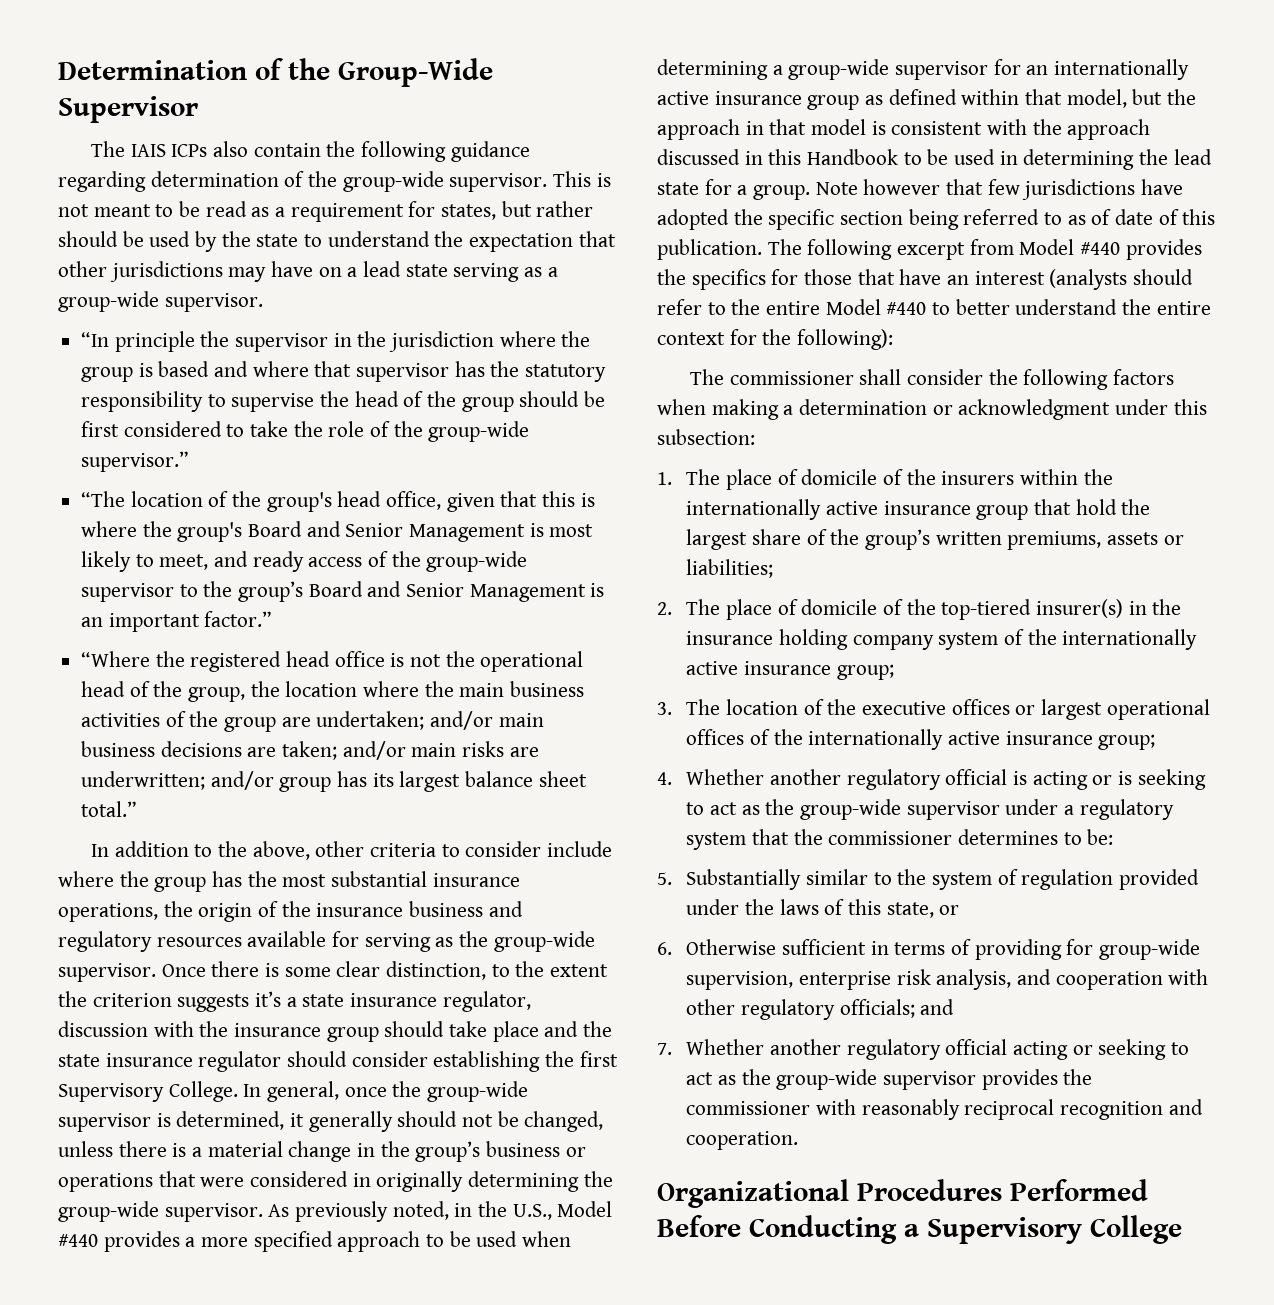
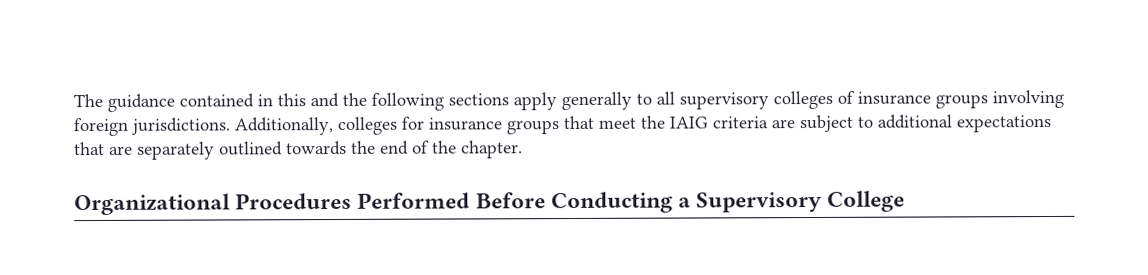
- Determination of the Group-Wide Supervisor
- The IAIS ICPs also contain the following guidance regarding determination of the group-wide supervisor. This is not meant to be read as a requirement for states, but rather should be used by the state to understand the expectation that other jurisdictions may have on a lead state serving as a group-wide supervisor.
- “In principle the supervisor in the jurisdiction where the group is based and where that supervisor has the statutory responsibility to supervise the head of the group should be first considered to take the role of the group-wide supervisor.”
- “The location of the group's head office, given that this is where the group's Board and Senior Management is most likely to meet, and ready access of the group-wide supervisor to the group’s Board and Senior Management is an important factor.”
- “Where the registered head office is not the operational head of the group, the location where the main business activities of the group are undertaken; and/or main business decisions are taken; and/or main risks are underwritten; and/or group has its largest balance sheet total.”
- In addition to the above, other criteria to consider include where the group has the most substantial insurance operations, the origin of the insurance business and regulatory resources available for serving as the group-wide supervisor. Once there is some clear distinction, to the extent the criterion suggests it’s a state insurance regulator, discussion with the insurance group should take place and the state insurance regulator should consider establishing the first Supervisory College. In general, once the group-wide supervisor is determined, it generally should not be changed, unless there is a material change in the group’s business or operations that were considered in originally determining the group-wide supervisor. As previously noted, in the U.S., Model #440 provides a more specified approach to be used when determining a group-wide supervisor for an internationally active insurance group as defined within that model, but the approach in that model is consistent with the approach discussed in this Handbook to be used in determining the lead state for a group. Note however that few jurisdictions have adopted the specific section being referred to as of date of this publication. The following excerpt from Model #440 provides the specifics for those that have an interest (analysts should refer to the entire Model #440 to better understand the entire context for the following):
- The commissioner shall consider the following factors when making a determination or acknowledgment under this subsection:
- 1. The place of domicile of the insurers within the internationally active insurance group that hold the largest share of the group’s written premiums, assets or liabilities;
- 2. The place of domicile of the top-tiered insurer(s) in the insurance holding company system of the internationally active insurance group;
- 3. The location of the executive offices or largest operational offices of the internationally active insurance group;
- 4. Whether another regulatory official is acting or is seeking to act as the group-wide supervisor under a regulatory system that the commissioner determines to be:
- 5. Substantially similar to the system of regulation provided under the laws of this state, or
- 6. Otherwise sufficient in terms of providing for group-wide supervision, enterprise risk analysis, and cooperation with other regulatory officials; and
- 7. Whether another regulatory official acting or seeking to act as the group-wide supervisor provides the commissioner with reasonably reciprocal recognition and cooperation.
+ The guidance contained in this and the following sections apply generally to all supervisory colleges of insurance groups involving foreign jurisdictions. Additionally, colleges for insurance groups that meet the IAIG criteria are subject to additional expectations that are separately outlined towards the end of the chapter.

